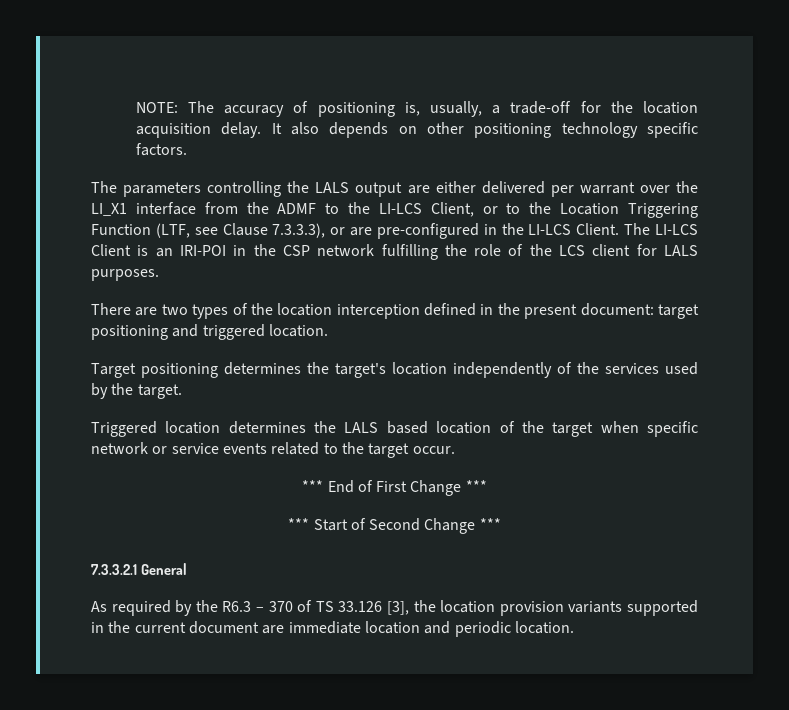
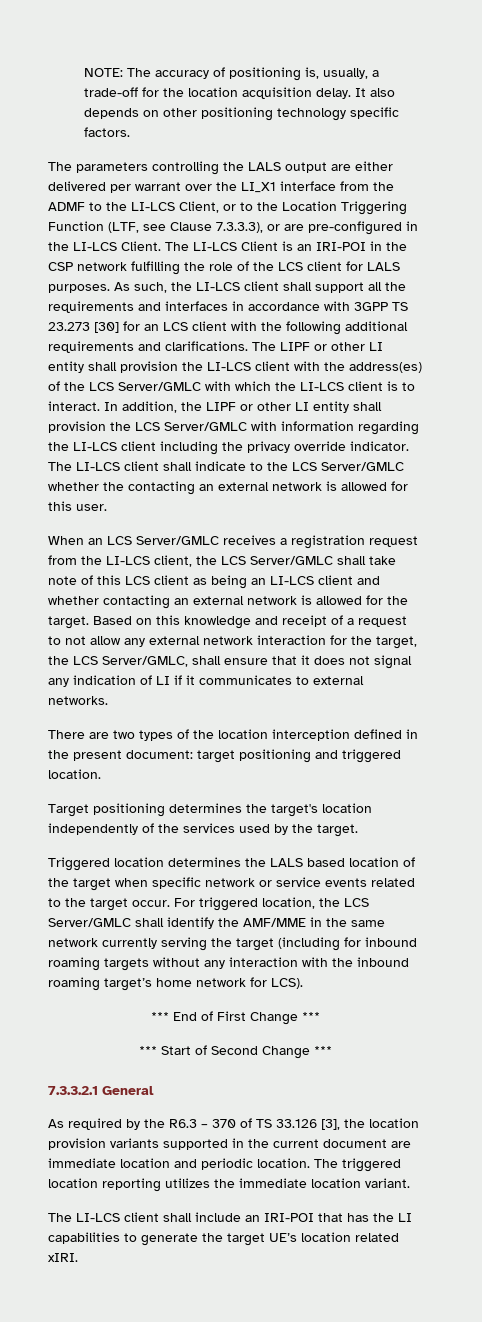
+ As such, the LI-LCS client shall support all the requirements and interfaces in accordance with 3GPP TS 23.273 [30] for an LCS client with the following additional requirements and clarifications. The LIPF or other LI entity shall provision the LI-LCS client with the address(es) of the LCS Server/GMLC with which the LI-LCS client is to interact. In addition, the LIPF or other LI entity shall provision the LCS Server/GMLC with information regarding the LI-LCS client including the privacy override indicator. The LI-LCS client shall indicate to the LCS Server/GMLC whether the contacting an external network is allowed for this user.
+ When an LCS Server/GMLC receives a registration request from the LI-LCS client, the LCS Server/GMLC shall take note of this LCS client as being an LI-LCS client and whether contacting an external network is allowed for the target. Based on this knowledge and receipt of a request to not allow any external network interaction for the target, the LCS Server/GMLC, shall ensure that it does not signal any indication of LI if it communicates to external networks.
+ For triggered location, the LCS Server/GMLC shall identify the AMF/MME in the same network currently serving the target (including for inbound roaming targets without any interaction with the inbound roaming target’s home network for LCS).
+ The triggered location reporting utilizes the immediate location variant.
+ The LI-LCS client shall include an IRI-POI that has the LI capabilities to generate the target UE’s location related xIRI.

